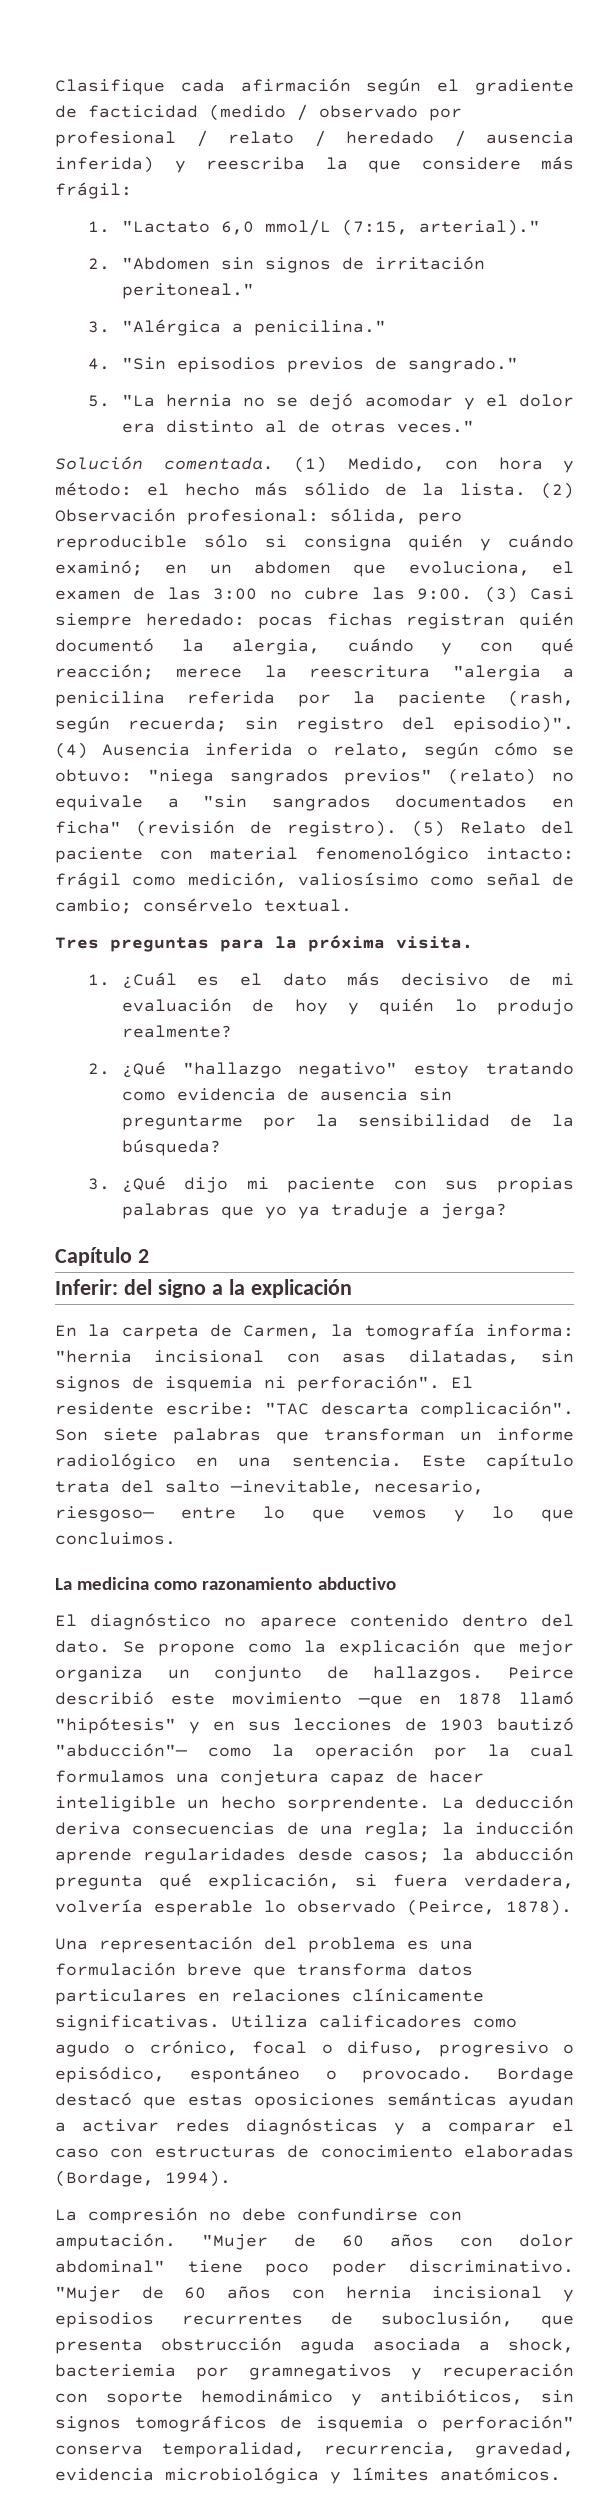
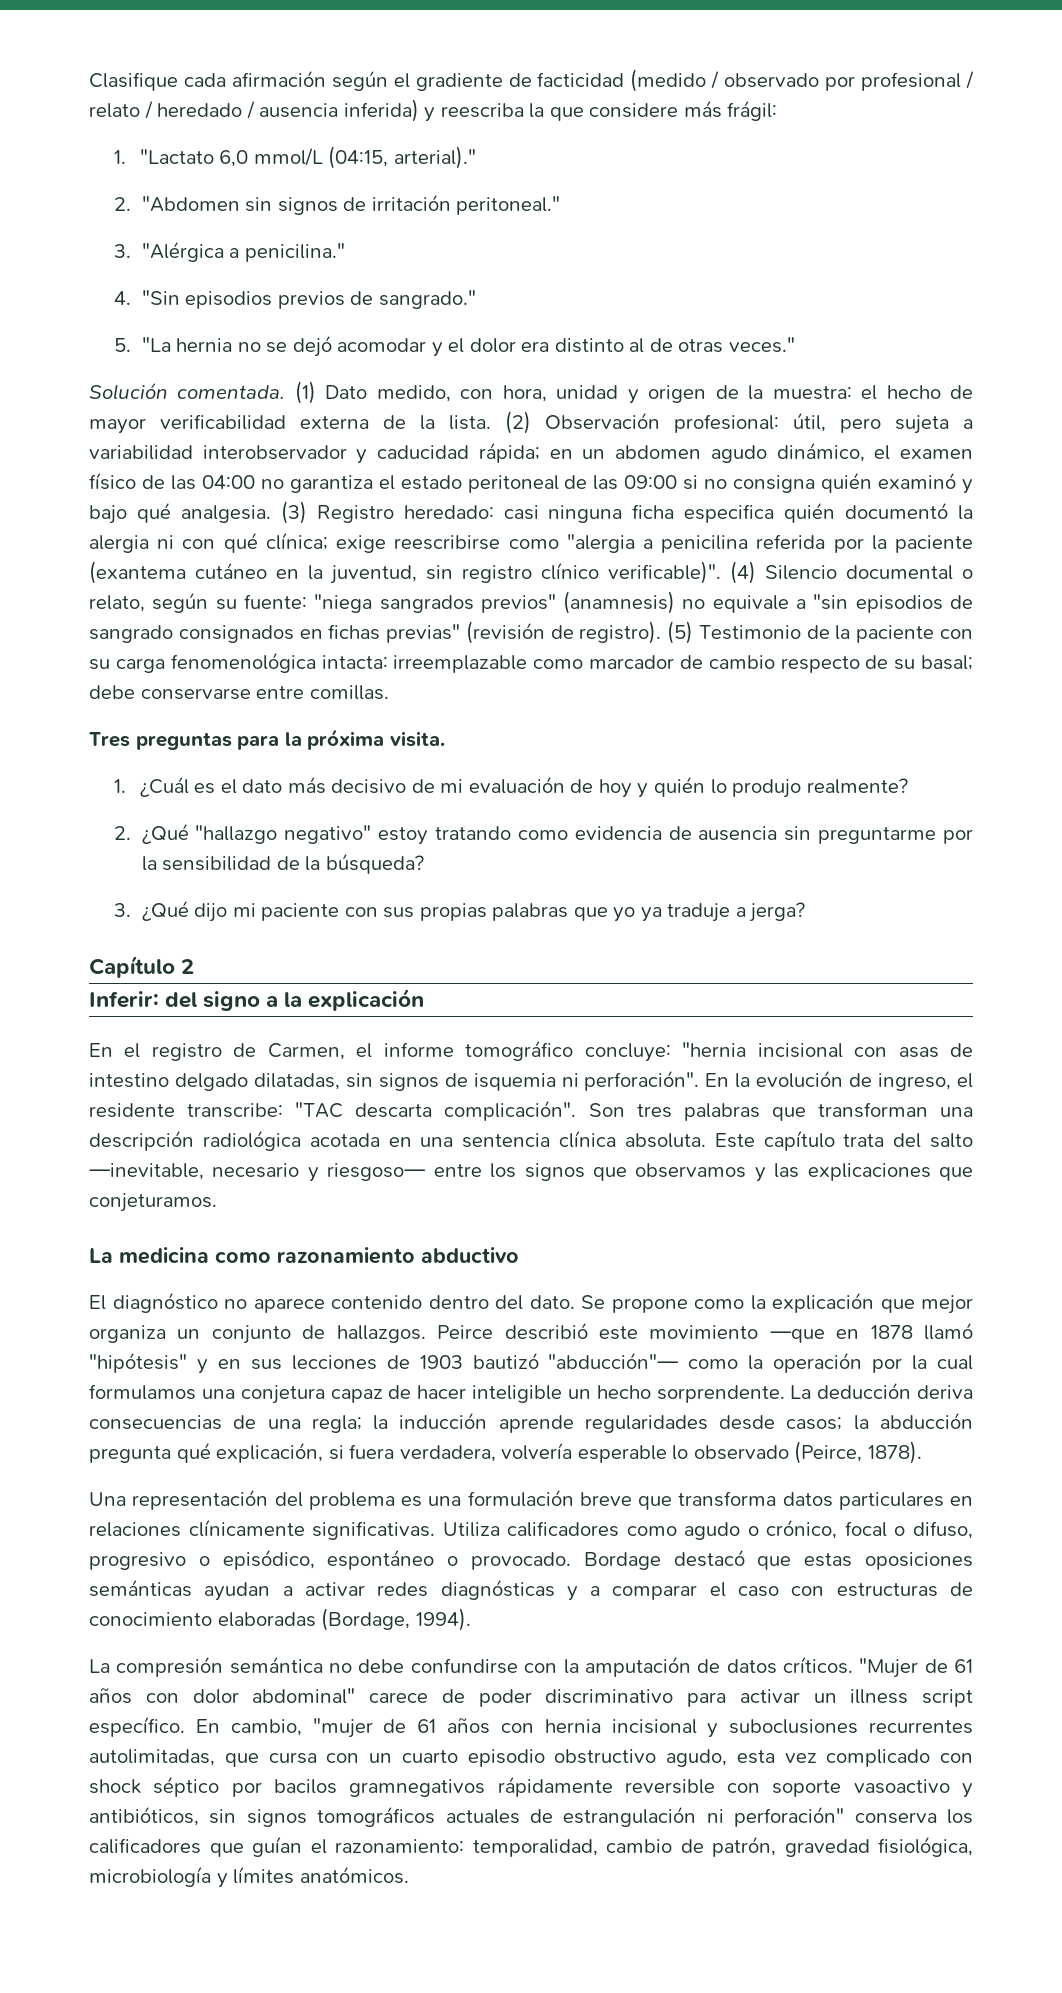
- 1. "Lactato 6,0 mmol/L (7:15, arterial)."
+ 1. "Lactato 6,0 mmol/L (04:15, arterial)."
- (1) Medido, con hora y método: el hecho más sólido de la lista.
+ (1) Dato medido, con hora, unidad y origen de la muestra: el hecho de mayor verificabilidad externa de la lista.
- (2) Observación profesional: sólida, pero reproducible sólo si consigna quién y cuándo examinó; en un abdomen que evoluciona, el examen de las 3:00 no cubre las 9:00. (3) Casi siempre heredado: pocas fichas registran quién documentó la alergia, cuándo y con qué reacción; merece la reescritura "alergia a penicilina referida por la paciente (rash, según recuerda; sin registro del episodio)". (4) Ausencia inferida o relato, según cómo se obtuvo: "niega sangrados previos" (relato) no equivale a "sin sangrados documentados en ficha" (revisión de registro). (5) Relato del paciente con material fenomenológico intacto: frágil como medición, valiosísimo como señal de cambio; consérvelo textual.
+ (2) Observación profesional: útil, pero sujeta a variabilidad interobservador y caducidad rápida; en un abdomen agudo dinámico, el examen físico de las 04:00 no garantiza el estado peritoneal de las 09:00 si no consigna quién examinó y bajo qué analgesia. (3) Registro heredado: casi ninguna ficha especifica quién documentó la alergia ni con qué clínica; exige reescribirse como "alergia a penicilina referida por la paciente (exantema cutáneo en la juventud, sin registro clínico verificable)". (4) Silencio documental o relato, según su fuente: "niega sangrados previos" (anamnesis) no equivale a "sin episodios de sangrado consignados en fichas previas" (revisión de registro). (5) Testimonio de la paciente con su carga fenomenológica intacta: irreemplazable como marcador de cambio respecto de su basal; debe conservarse entre comillas.
- En la carpeta de Carmen, la tomografía informa: "hernia incisional con asas dilatadas, sin signos de isquemia ni perforación".
+ En el registro de Carmen, el informe tomográfico concluye: "hernia incisional con asas de intestino delgado dilatadas, sin signos de isquemia ni perforación".
- El residente escribe: "TAC descarta complicación".
+ En la evolución de ingreso, el residente transcribe: "TAC descarta complicación".
- Son siete palabras que transforman un informe radiológico en una sentencia.
+ Son tres palabras que transforman una descripción radiológica acotada en una sentencia clínica absoluta.
- Este capítulo trata del salto —inevitable, necesario, riesgoso— entre lo que vemos y lo que concluimos.
+ Este capítulo trata del salto —inevitable, necesario y riesgoso— entre los signos que observamos y las explicaciones que conjeturamos.
- La compresión no debe confundirse con amputación. "Mujer de 60 años con dolor abdominal" tiene poco poder discriminativo. "Mujer de 60 años con hernia incisional y episodios recurrentes de suboclusión, que presenta obstrucción aguda asociada a shock, bacteriemia por gramnegativos y recuperación con soporte hemodinámico y antibióticos, sin signos tomográficos de isquemia o perforación" conserva temporalidad, recurrencia, gravedad, evidencia microbiológica y límites anatómicos.
+ La compresión semántica no debe confundirse con la amputación de datos críticos. "Mujer de 61 años con dolor abdominal" carece de poder discriminativo para activar un illness script específico. En cambio, "mujer de 61 años con hernia incisional y suboclusiones recurrentes autolimitadas, que cursa con un cuarto episodio obstructivo agudo, esta vez complicado con shock séptico por bacilos gramnegativos rápidamente reversible con soporte vasoactivo y antibióticos, sin signos tomográficos actuales de estrangulación ni perforación" conserva los calificadores que guían el razonamiento: temporalidad, cambio de patrón, gravedad fisiológica, microbiología y límites anatómicos.

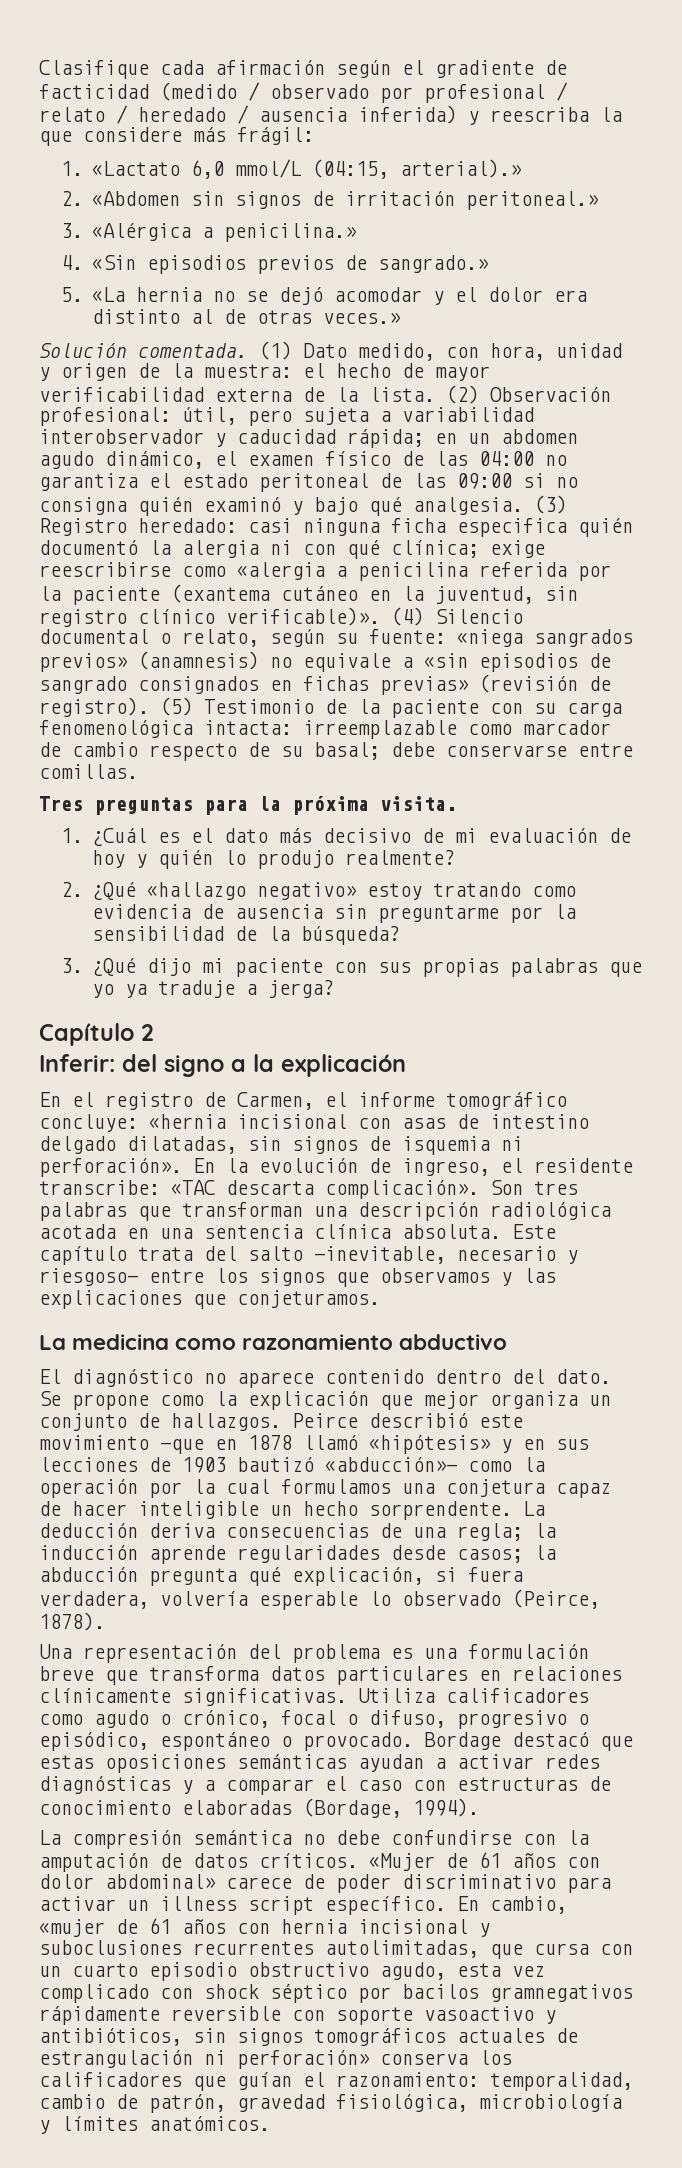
- 1. "Lactato 6,0 mmol/L (04:15, arterial)."
- 2. "Abdomen sin signos de irritación peritoneal."
- 3. "Alérgica a penicilina."
+ 1. «Lactato 6,0 mmol/L (04:15, arterial).»
+ 2. «Abdomen sin signos de irritación peritoneal.»
+ 3. «Alérgica a penicilina.»
- 4. "Sin episodios previos de sangrado."
+ 4. «Sin episodios previos de sangrado.»
- 5. "La hernia no se dejó acomodar y el dolor era distinto al de otras veces."
+ 5. «La hernia no se dejó acomodar y el dolor era distinto al de otras veces.»
- (3) Registro heredado: casi ninguna ficha especifica quién documentó la alergia ni con qué clínica; exige reescribirse como "alergia a penicilina referida por la paciente (exantema cutáneo en la juventud, sin registro clínico verificable)".
+ (3) Registro heredado: casi ninguna ficha especifica quién documentó la alergia ni con qué clínica; exige reescribirse como «alergia a penicilina referida por la paciente (exantema cutáneo en la juventud, sin registro clínico verificable)».
- (4) Silencio documental o relato, según su fuente: "niega sangrados previos" (anamnesis) no equivale a "sin episodios de sangrado consignados en fichas previas" (revisión de registro).
+ (4) Silencio documental o relato, según su fuente: «niega sangrados previos» (anamnesis) no equivale a «sin episodios de sangrado consignados en fichas previas» (revisión de registro).
- 2. ¿Qué "hallazgo negativo" estoy tratando como evidencia de ausencia sin preguntarme por la sensibilidad de la búsqueda?
+ 2. ¿Qué «hallazgo negativo» estoy tratando como evidencia de ausencia sin preguntarme por la sensibilidad de la búsqueda?
- En el registro de Carmen, el informe tomográfico concluye: "hernia incisional con asas de intestino delgado dilatadas, sin signos de isquemia ni perforación".
+ En el registro de Carmen, el informe tomográfico concluye: «hernia incisional con asas de intestino delgado dilatadas, sin signos de isquemia ni perforación».
- En la evolución de ingreso, el residente transcribe: "TAC descarta complicación".
+ En la evolución de ingreso, el residente transcribe: «TAC descarta complicación».
- Peirce describió este movimiento —que en 1878 llamó "hipótesis" y en sus lecciones de 1903 bautizó "abducción"— como la operación por la cual formulamos una conjetura capaz de hacer inteligible un hecho sorprendente.
+ Peirce describió este movimiento —que en 1878 llamó «hipótesis» y en sus lecciones de 1903 bautizó «abducción»— como la operación por la cual formulamos una conjetura capaz de hacer inteligible un hecho sorprendente.
- "Mujer de 61 años con dolor abdominal" carece de poder discriminativo para activar un illness script específico.
+ «Mujer de 61 años con dolor abdominal» carece de poder discriminativo para activar un illness script específico.
- En cambio, "mujer de 61 años con hernia incisional y suboclusiones recurrentes autolimitadas, que cursa con un cuarto episodio obstructivo agudo, esta vez complicado con shock séptico por bacilos gramnegativos rápidamente reversible con soporte vasoactivo y antibióticos, sin signos tomográficos actuales de estrangulación ni perforación" conserva los calificadores que guían el razonamiento: temporalidad, cambio de patrón, gravedad fisiológica, microbiología y límites anatómicos.
+ En cambio, «mujer de 61 años con hernia incisional y suboclusiones recurrentes autolimitadas, que cursa con un cuarto episodio obstructivo agudo, esta vez complicado con shock séptico por bacilos gramnegativos rápidamente reversible con soporte vasoactivo y antibióticos, sin signos tomográficos actuales de estrangulación ni perforación» conserva los calificadores que guían el razonamiento: temporalidad, cambio de patrón, gravedad fisiológica, microbiología y límites anatómicos.

